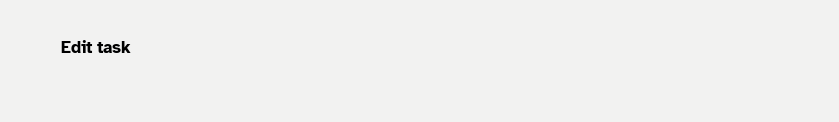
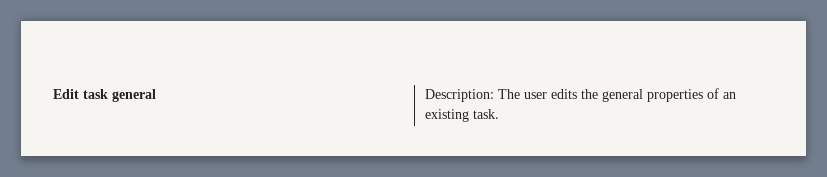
- Edit task
+ Edit task general
+ Description: The user edits the general properties of an existing task.

